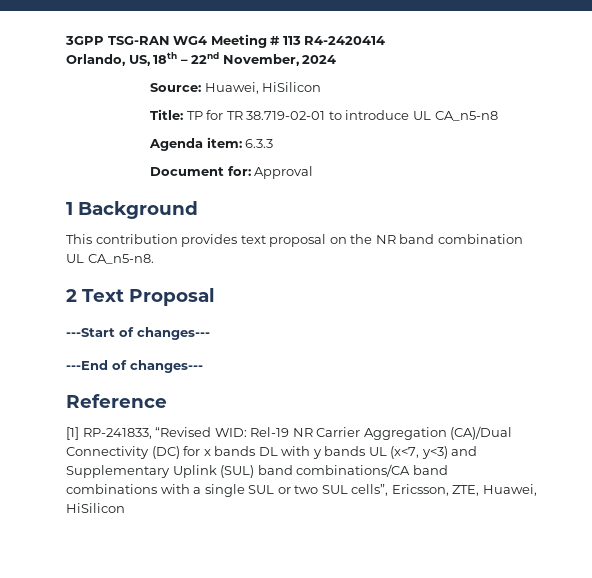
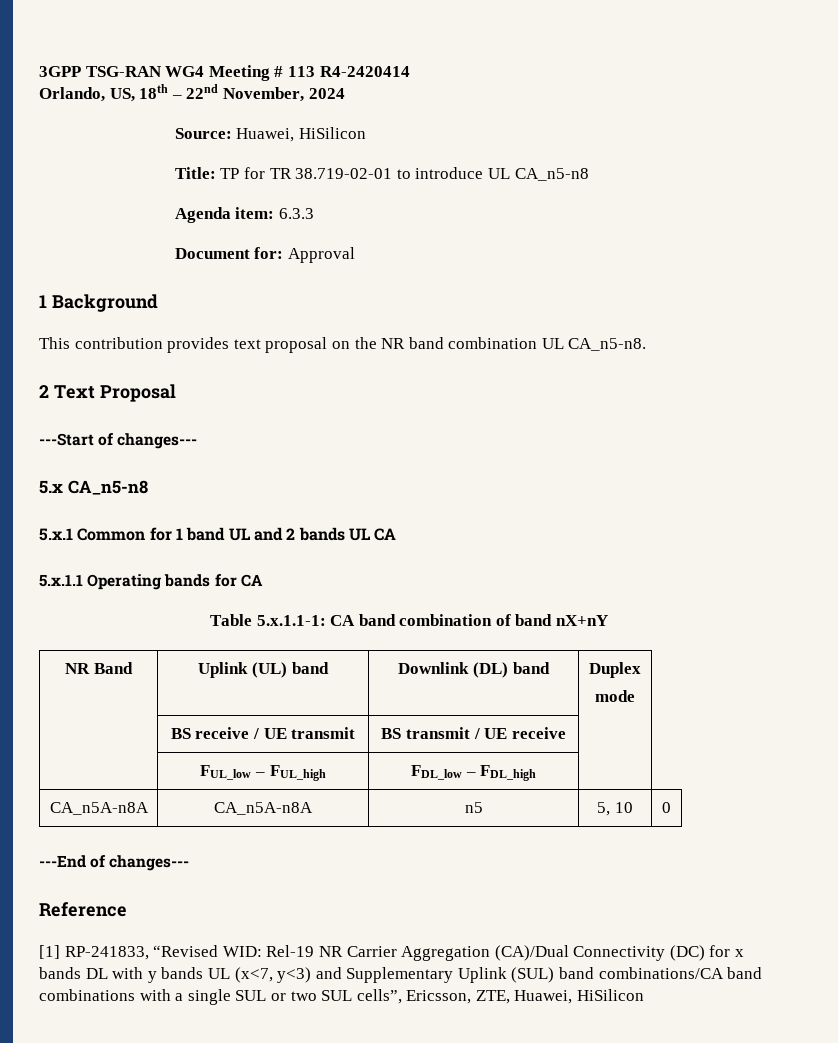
+ 5.x CA_n5-n8
+ 5.x.1 Common for 1 band UL and 2 bands UL CA
+ 5.x.1.1 Operating bands for CA
+ Table 5.x.1.1-1: CA band combination of band nX+nY
+ NR Band | Uplink (UL) band | Downlink (DL) band | Duplex
+ mode
+ | BS receive / UE transmit | BS transmit / UE receive |
+ | FUL_low – FUL_high | FDL_low – FDL_high |
+ CA_n5A-n8A | CA_n5A-n8A | n5 | 5, 10 | 0

